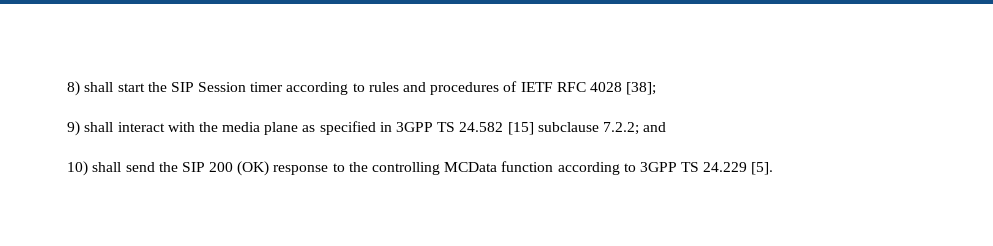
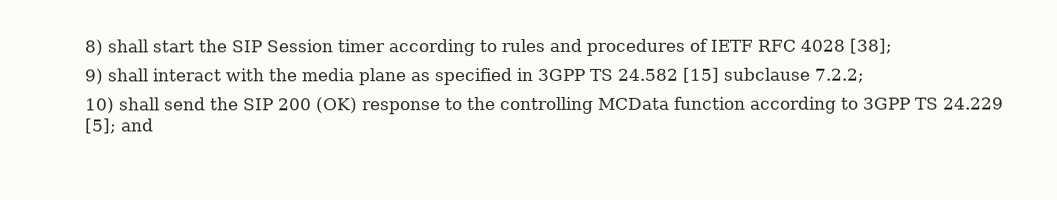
- 9) shall interact with the media plane as specified in 3GPP TS 24.582 [15] subclause 7.2.2; and
+ 9) shall interact with the media plane as specified in 3GPP TS 24.582 [15] subclause 7.2.2;
- 10) shall send the SIP 200 (OK) response to the controlling MCData function according to 3GPP TS 24.229 [5].
+ 10) shall send the SIP 200 (OK) response to the controlling MCData function according to 3GPP TS 24.229 [5]; and

